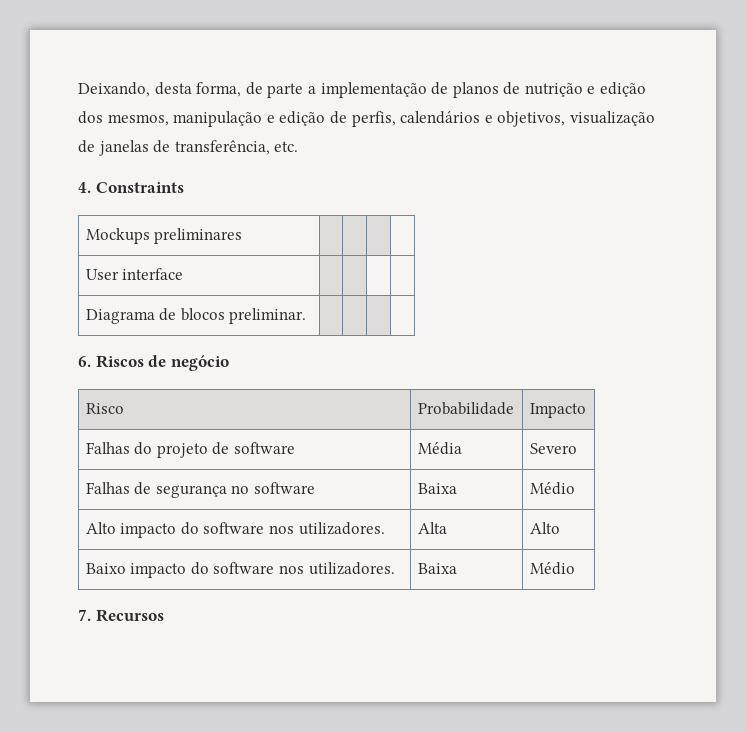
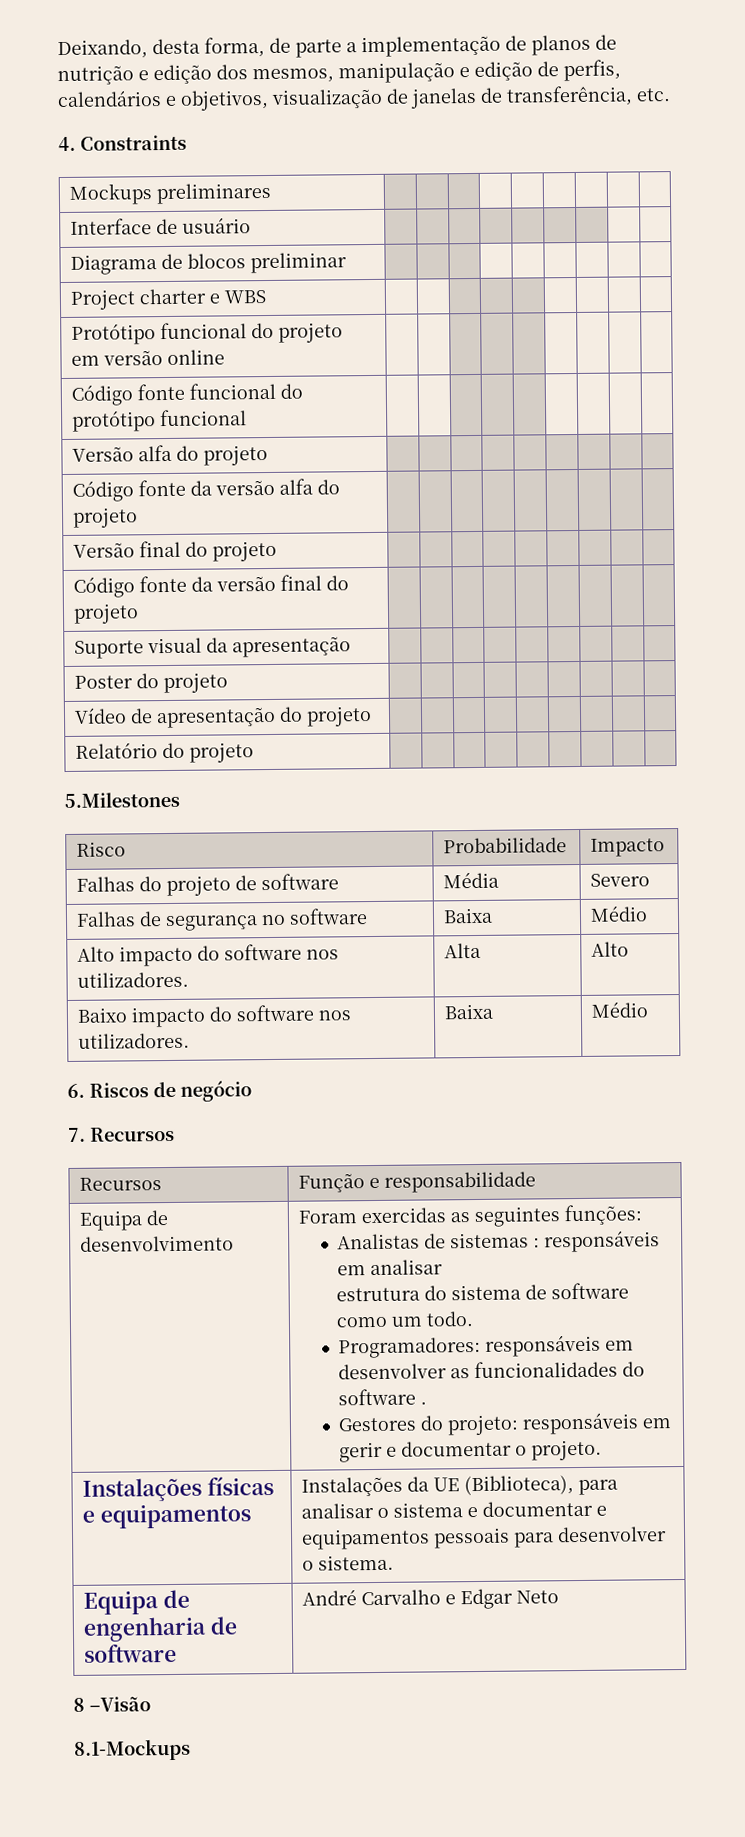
- Mockups preliminares | | | |
- User interface | | | |
+ Mockups preliminares | | | | | | | | |
+ Interface de usuário | | | | | | | | |
- Diagrama de blocos preliminar. | | | |
- 6. Riscos de negócio
+ Diagrama de blocos preliminar | | | | | | | | |
+ Project charter e WBS | | | | | | | | |
+ Protótipo funcional do projeto em versão online | | | | | | | | |
+ Código fonte funcional do protótipo funcional | | | | | | | | |
+ Versão alfa do projeto | | | | | | | | |
+ Código fonte da versão alfa do projeto | | | | | | | | |
+ Versão final do projeto | | | | | | | | |
+ Código fonte da versão final do projeto | | | | | | | | |
+ Suporte visual da apresentação | | | | | | | | |
+ Poster do projeto | | | | | | | | |
+ Vídeo de apresentação do projeto | | | | | | | | |
+ Relatório do projeto | | | | | | | | |
+ 5.Milestones
+ 6. Riscos de negócio
  7. Recursos
+ Recursos | Função e responsabilidade
+ Equipa de desenvolvimento | Foram exercidas as seguintes funções:
+ Analistas de sistemas : responsáveis em analisar
+ estrutura do sistema de software como um todo.
+ Programadores: responsáveis em desenvolver as funcionalidades do software .
+ Gestores do projeto: responsáveis em gerir e documentar o projeto.
+ Instalações físicas e equipamentos | Instalações da UE (Biblioteca), para analisar o sistema e documentar e equipamentos pessoais para desenvolver o sistema.
+ Equipa de engenharia de software | André Carvalho e Edgar Neto
+ 8 –Visão
+ 8.1-Mockups

